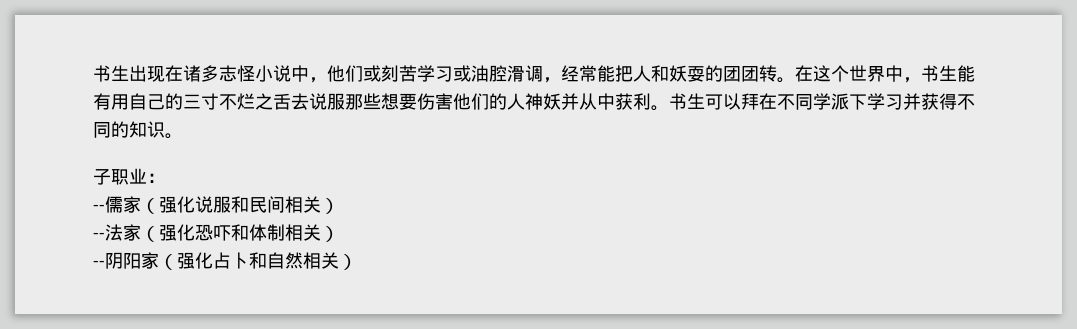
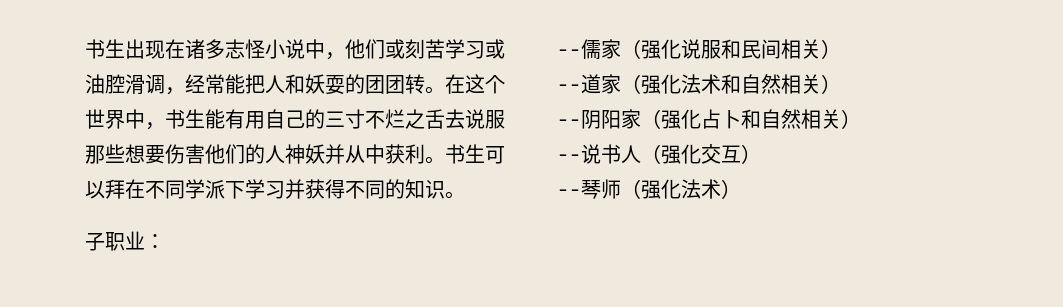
- --法家（强化恐吓和体制相关）
+ --道家（强化法术和自然相关）
+ --说书人（强化交互）
+ --琴师（强化法术）

